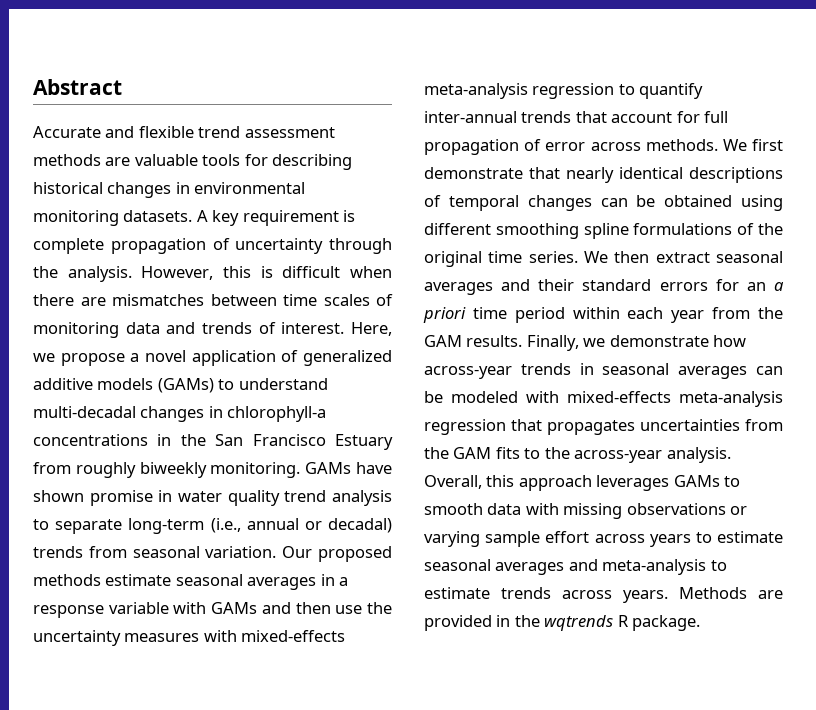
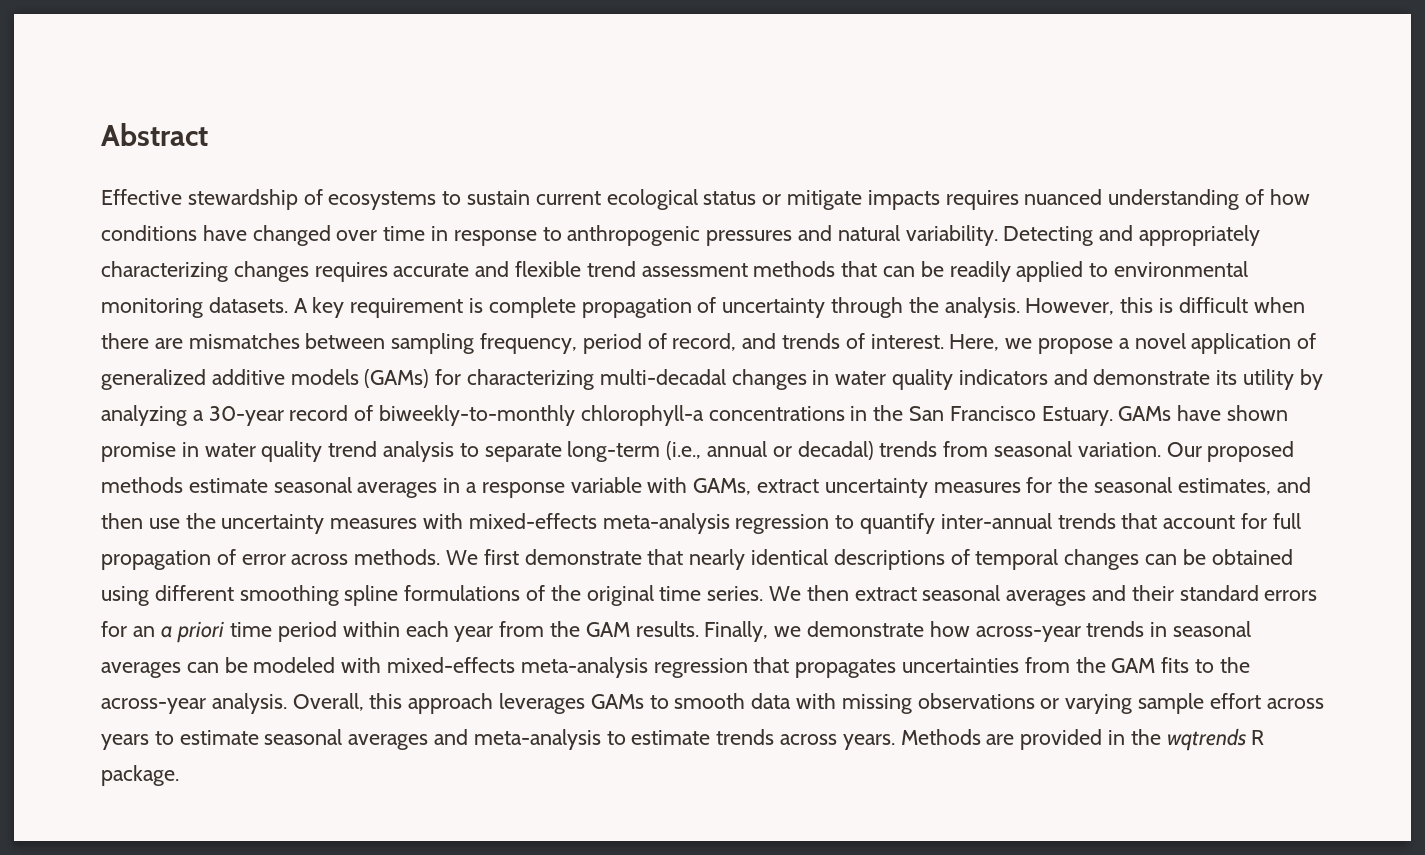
- Accurate and flexible trend assessment methods are valuable tools for describing historical changes in environmental monitoring datasets.
+ Effective stewardship of ecosystems to sustain current ecological status or mitigate impacts requires nuanced understanding of how conditions have changed over time in response to anthropogenic pressures and natural variability. Detecting and appropriately characterizing changes requires accurate and flexible trend assessment methods that can be readily applied to environmental monitoring datasets.
- However, this is difficult when there are mismatches between time scales of monitoring data and trends of interest.
+ However, this is difficult when there are mismatches between sampling frequency, period of record, and trends of interest.
- Here, we propose a novel application of generalized additive models (GAMs) to understand multi-decadal changes in chlorophyll-a concentrations in the San Francisco Estuary from roughly biweekly monitoring.
+ Here, we propose a novel application of generalized additive models (GAMs) for characterizing multi-decadal changes in water quality indicators and demonstrate its utility by analyzing a 30-year record of biweekly-to-monthly chlorophyll-a concentrations in the San Francisco Estuary.
- Our proposed methods estimate seasonal averages in a response variable with GAMs and then use the uncertainty measures with mixed-effects meta-analysis regression to quantify inter-annual trends that account for full propagation of error across methods.
+ Our proposed methods estimate seasonal averages in a response variable with GAMs, extract uncertainty measures for the seasonal estimates, and then use the uncertainty measures with mixed-effects meta-analysis regression to quantify inter-annual trends that account for full propagation of error across methods.

